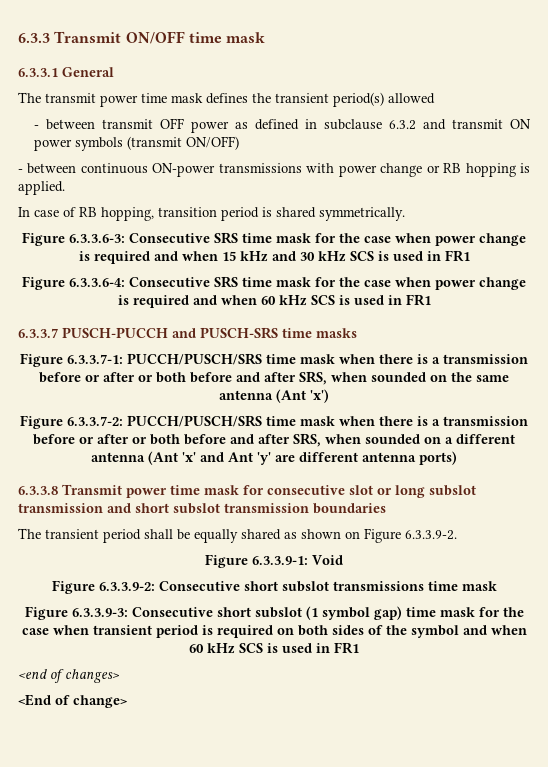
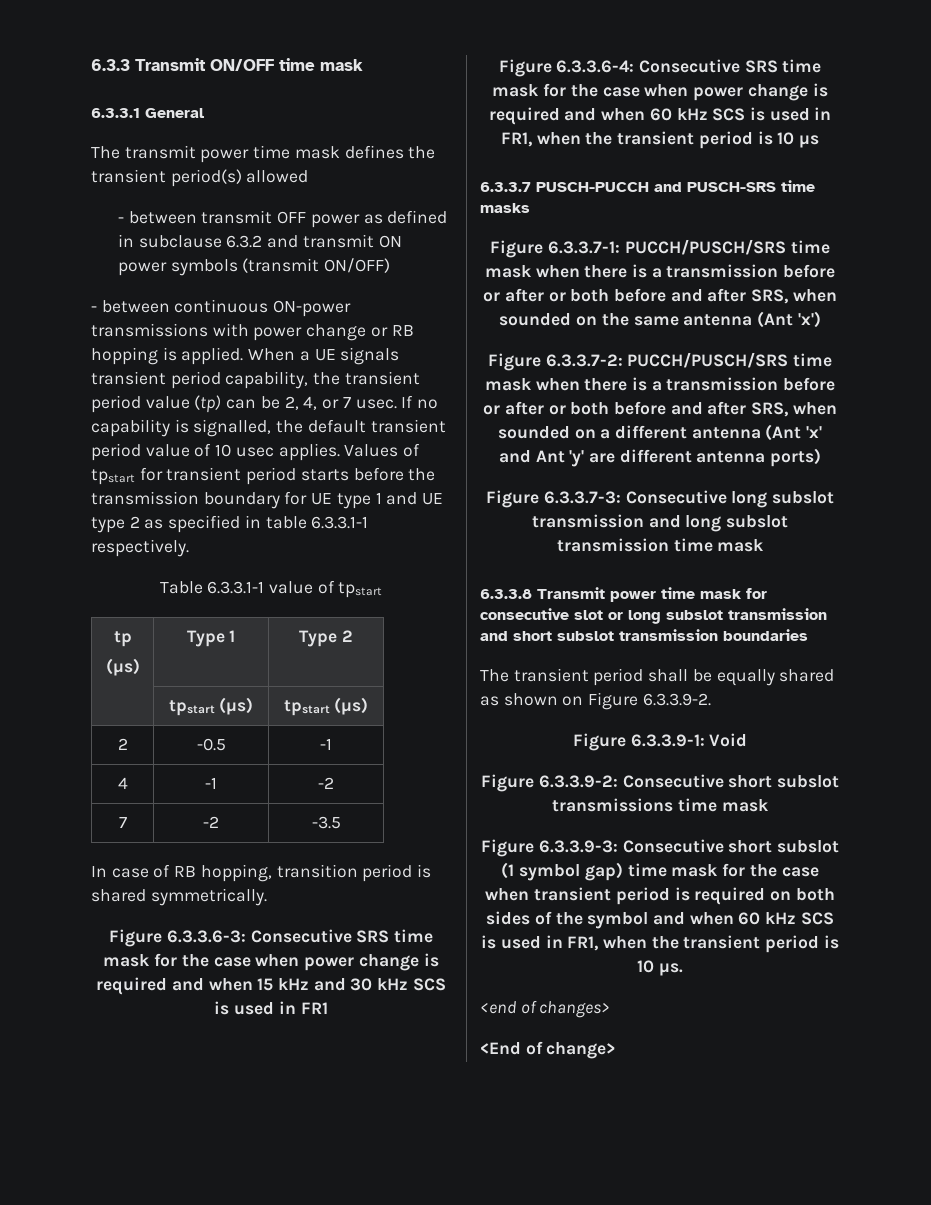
+ When a UE signals transient period capability, the transient period value (tp) can be 2, 4, or 7 usec. If no capability is signalled, the default transient period value of 10 usec applies. Values of tpstart for transient period starts before the transmission boundary for UE type 1 and UE type 2 as specified in table 6.3.3.1-1 respectively.
+ Table 6.3.3.1-1 value of tpstart
+ tp
+ (μs) | Type 1 | Type 2
+ | tpstart (μs) | tpstart (μs)
+ 2 | -0.5 | -1
+ 4 | -1 | -2
+ 7 | -2 | -3.5
- Figure 6.3.3.6-4: Consecutive SRS time mask for the case when power change is required and when 60 kHz SCS is used in FR1
+ Figure 6.3.3.6-4: Consecutive SRS time mask for the case when power change is required and when 60 kHz SCS is used in FR1, when the transient period is 10 µs
+ Figure 6.3.3.7-3: Consecutive long subslot transmission and long subslot transmission time mask
- Figure 6.3.3.9-3: Consecutive short subslot (1 symbol gap) time mask for the case when transient period is required on both sides of the symbol and when 60 kHz SCS is used in FR1
+ Figure 6.3.3.9-3: Consecutive short subslot (1 symbol gap) time mask for the case when transient period is required on both sides of the symbol and when 60 kHz SCS is used in FR1, when the transient period is 10 µs.

